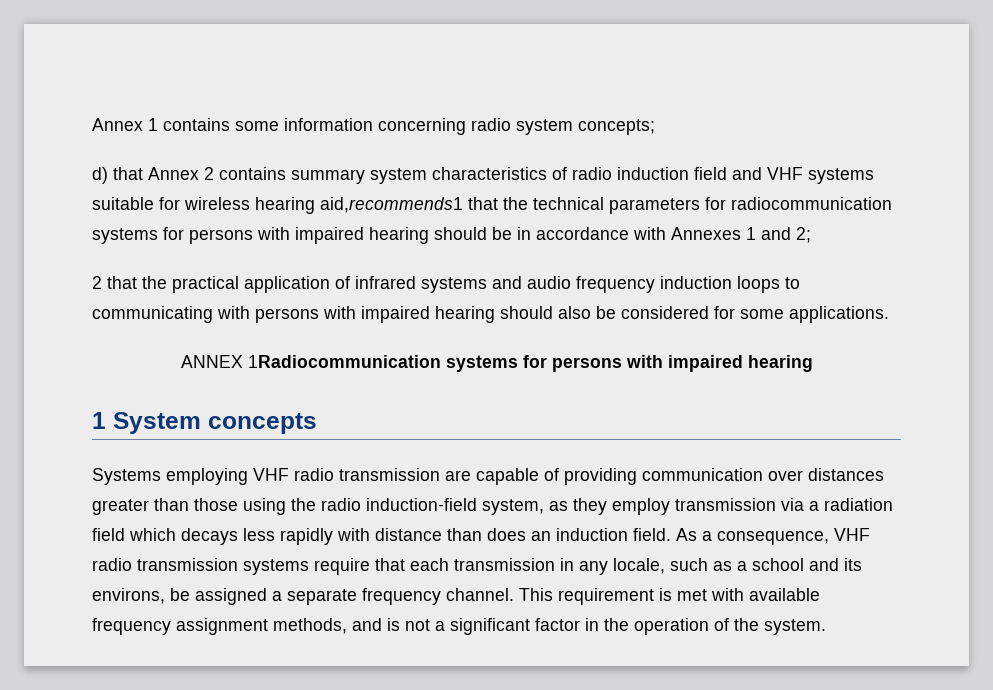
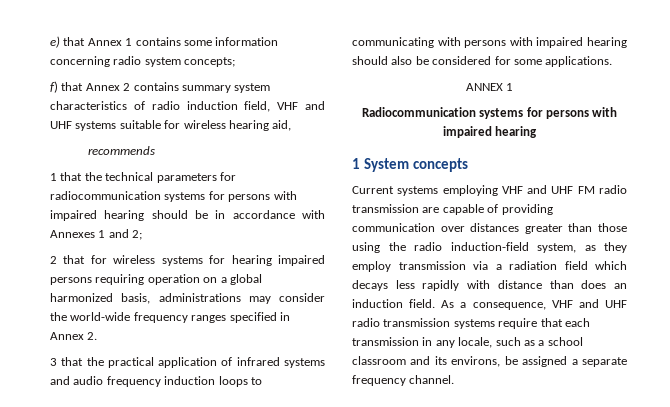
- Annex 1 contains some information concerning radio system concepts;
+ e) that Annex 1 contains some information concerning radio system concepts;
- d) that Annex 2 contains summary system characteristics of radio induction field and VHF systems suitable for wireless hearing aid,recommends1 that the technical parameters for radiocommunication systems for persons with impaired hearing should be in accordance with Annexes 1 and 2;
+ f) that Annex 2 contains summary system characteristics of radio induction field, VHF and UHF systems suitable for wireless hearing aid,
+ recommends
+ 1 that the technical parameters for radiocommunication systems for persons with impaired hearing should be in accordance with Annexes 1 and 2;
- 2 that the practical application of infrared systems and audio frequency induction loops to communicating with persons with impaired hearing should also be considered for some applications.
+ 2 that for wireless systems for hearing impaired persons requiring operation on a global harmonized basis, administrations may consider the world-wide frequency ranges specified in Annex 2.
+ 3 that the practical application of infrared systems and audio frequency induction loops to communicating with persons with impaired hearing should also be considered for some applications.
- ANNEX 1Radiocommunication systems for persons with impaired hearing
+ ANNEX 1
+ Radiocommunication systems for persons with impaired hearing
- Systems employing VHF radio transmission are capable of providing communication over distances greater than those using the radio induction-field system, as they employ transmission via a radiation field which decays less rapidly with distance than does an induction field.
+ Current systems employing VHF and UHF FM radio transmission are capable of providing communication over distances greater than those using the radio induction-field system, as they employ transmission via a radiation field which decays less rapidly with distance than does an induction field.
- As a consequence, VHF radio transmission systems require that each transmission in any locale, such as a school and its environs, be assigned a separate frequency channel. This requirement is met with available frequency assignment methods, and is not a significant factor in the operation of the system.
+ As a consequence, VHF and UHF radio transmission systems require that each transmission in any locale, such as a school classroom and its environs, be assigned a separate frequency channel.

